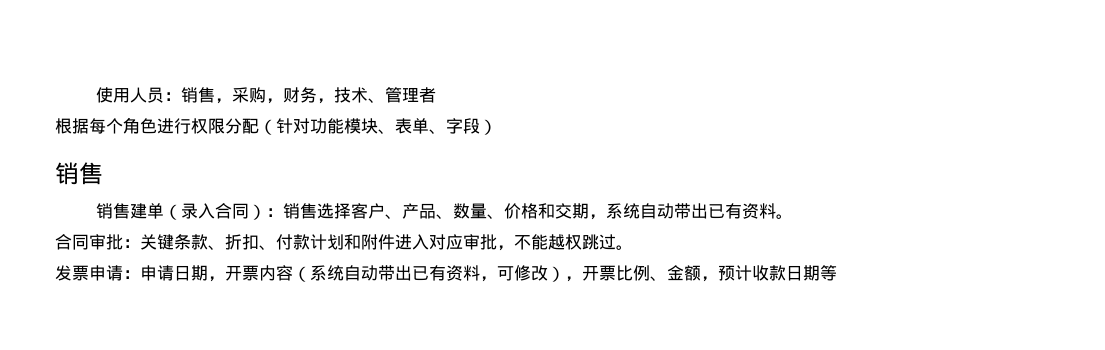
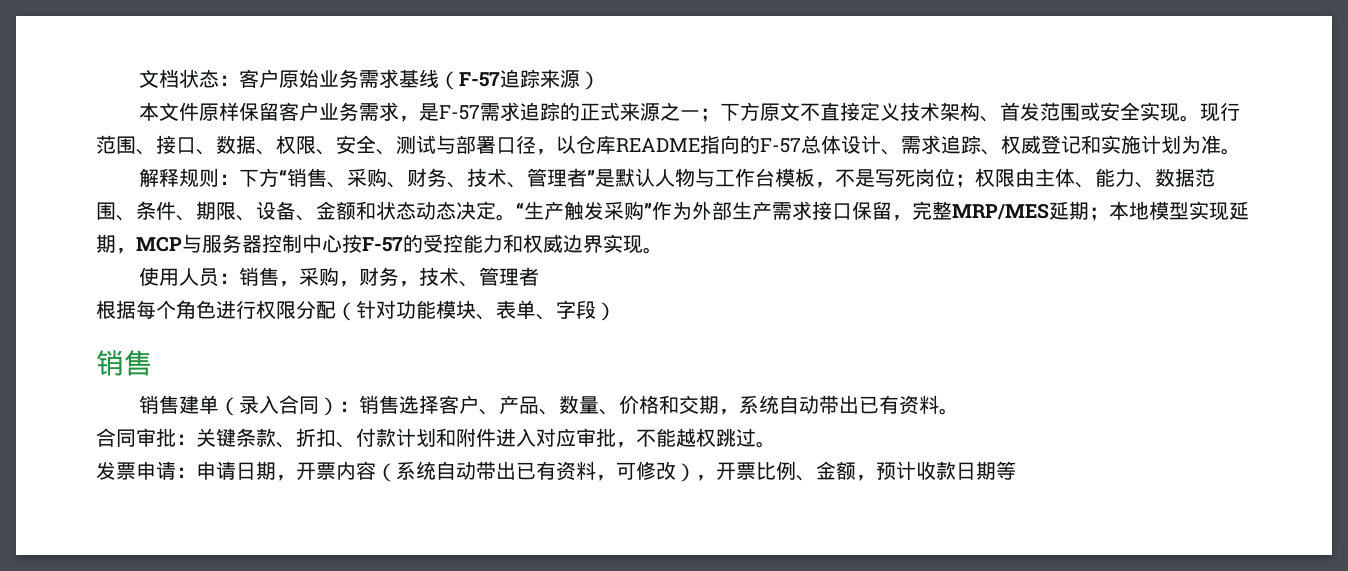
+ 文档状态：客户原始业务需求基线（F-57追踪来源）
+ 本文件原样保留客户业务需求，是F-57需求追踪的正式来源之一；下方原文不直接定义技术架构、首发范围或安全实现。现行范围、接口、数据、权限、安全、测试与部署口径，以仓库README指向的F-57总体设计、需求追踪、权威登记和实施计划为准。
+ 解释规则：下方“销售、采购、财务、技术、管理者”是默认人物与工作台模板，不是写死岗位；权限由主体、能力、数据范围、条件、期限、设备、金额和状态动态决定。“生产触发采购”作为外部生产需求接口保留，完整MRP/MES延期；本地模型实现延期，MCP与服务器控制中心按F-57的受控能力和权威边界实现。

